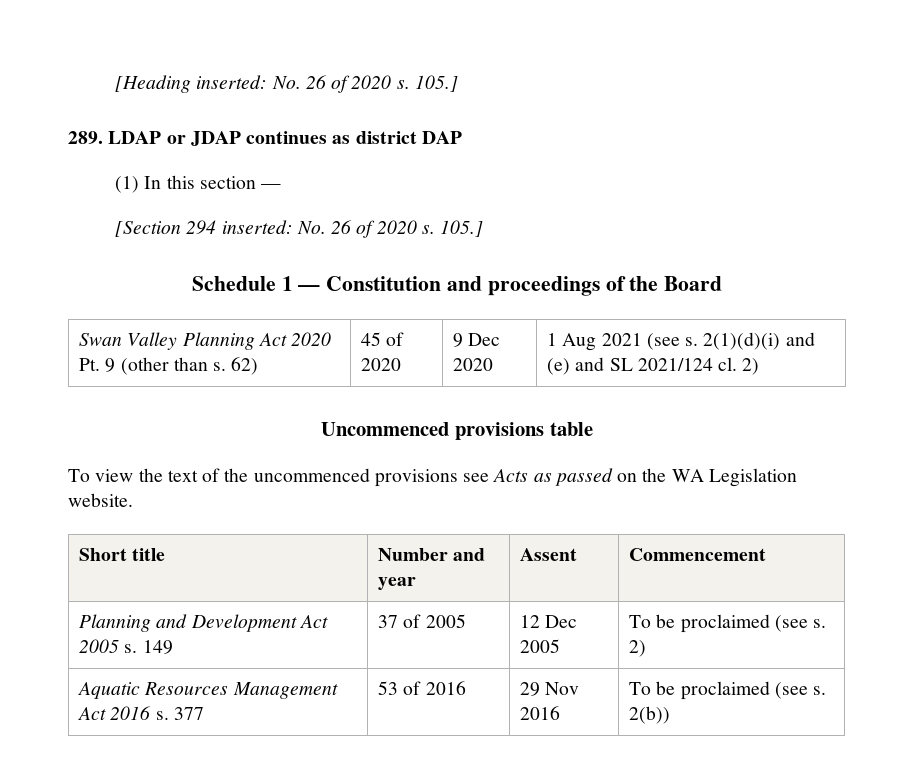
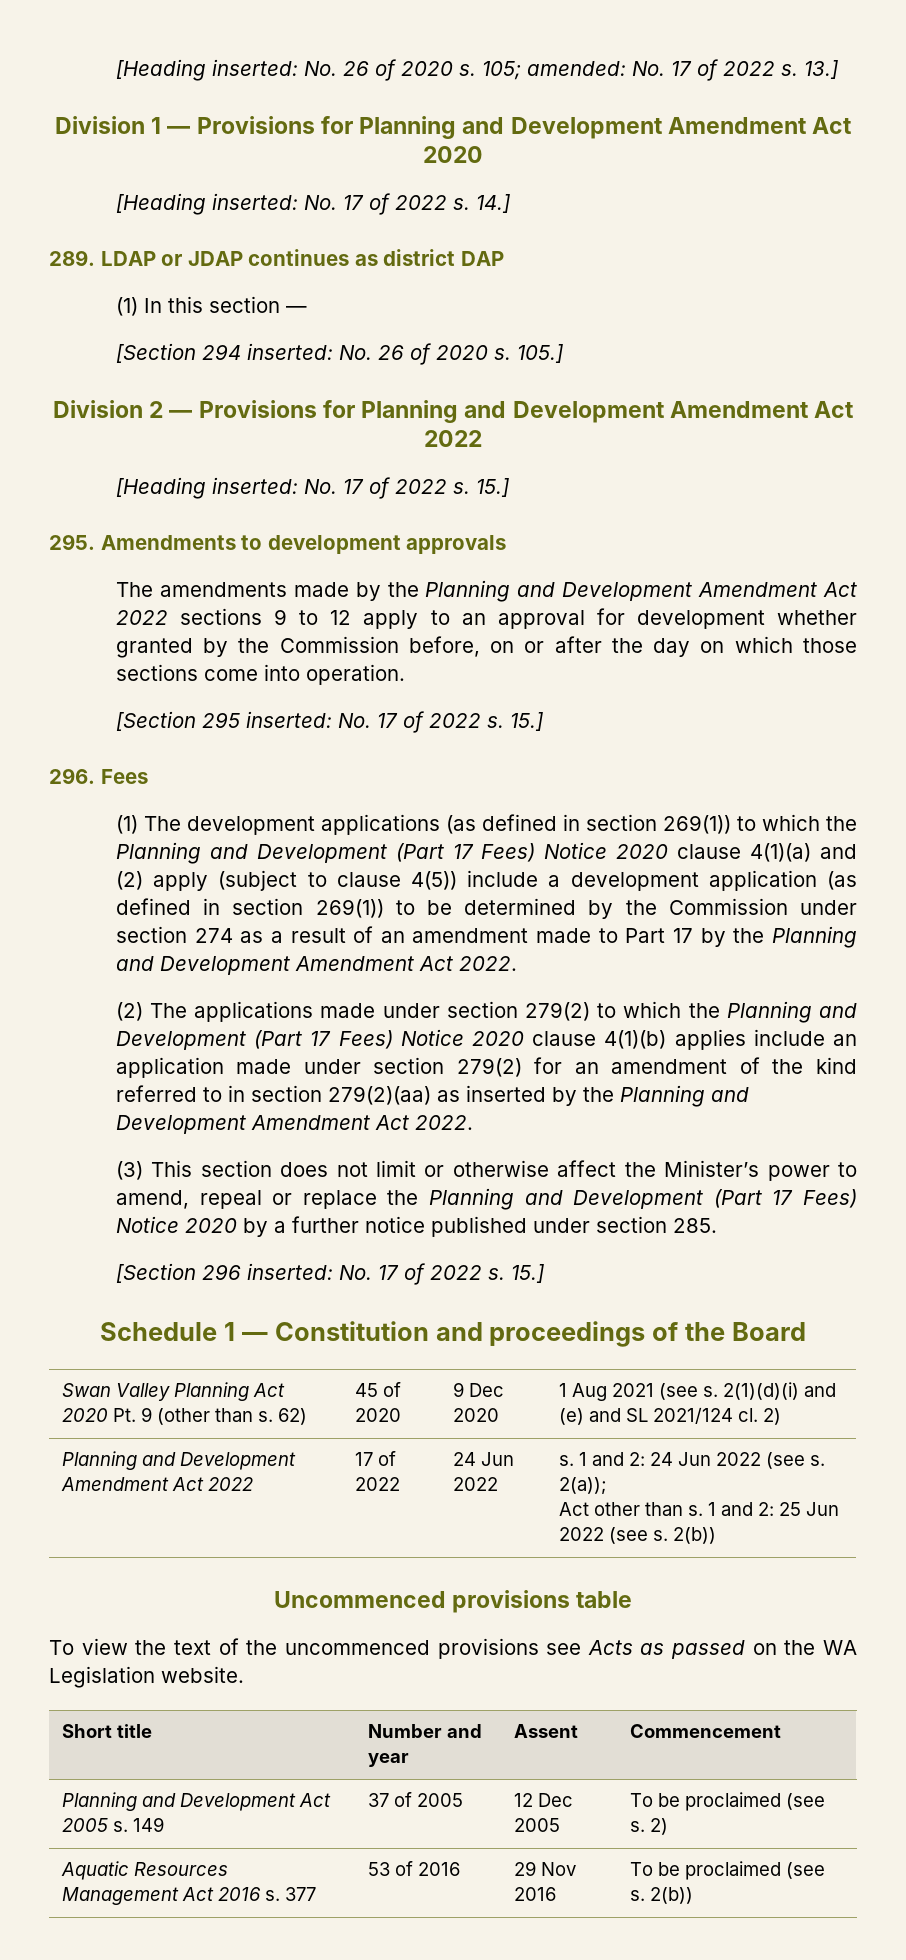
- [Heading inserted: No. 26 of 2020 s. 105.]
+ [Heading inserted: No. 26 of 2020 s. 105; amended: No. 17 of 2022 s. 13.]
+ Division 1 — Provisions for Planning and Development Amendment Act 2020
+ [Heading inserted: No. 17 of 2022 s. 14.]
+ Division 2 — Provisions for Planning and Development Amendment Act 2022
+ [Heading inserted: No. 17 of 2022 s. 15.]
+ 295. Amendments to development approvals
+ The amendments made by the Planning and Development Amendment Act 2022 sections 9 to 12 apply to an approval for development whether granted by the Commission before, on or after the day on which those sections come into operation.
+ [Section 295 inserted: No. 17 of 2022 s. 15.]
+ 296. Fees
+ (1) The development applications (as defined in section 269(1)) to which the Planning and Development (Part 17 Fees) Notice 2020 clause 4(1)(a) and (2) apply (subject to clause 4(5)) include a development application (as defined in section 269(1)) to be determined by the Commission under section 274 as a result of an amendment made to Part 17 by the Planning and Development Amendment Act 2022.
+ (2) The applications made under section 279(2) to which the Planning and Development (Part 17 Fees) Notice 2020 clause 4(1)(b) applies include an application made under section 279(2) for an amendment of the kind referred to in section 279(2)(aa) as inserted by the Planning and Development Amendment Act 2022.
+ (3) This section does not limit or otherwise affect the Minister’s power to amend, repeal or replace the Planning and Development (Part 17 Fees) Notice 2020 by a further notice published under section 285.
+ [Section 296 inserted: No. 17 of 2022 s. 15.]
+ Planning and Development Amendment Act 2022 | 17 of 2022 | 24 Jun 2022 | s. 1 and 2: 24 Jun 2022 (see s. 2(a));
+ Act other than s. 1 and 2: 25 Jun 2022 (see s. 2(b))

